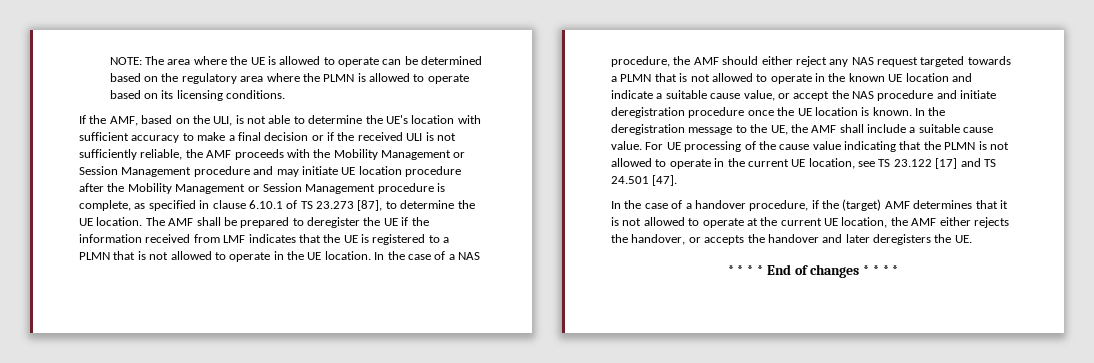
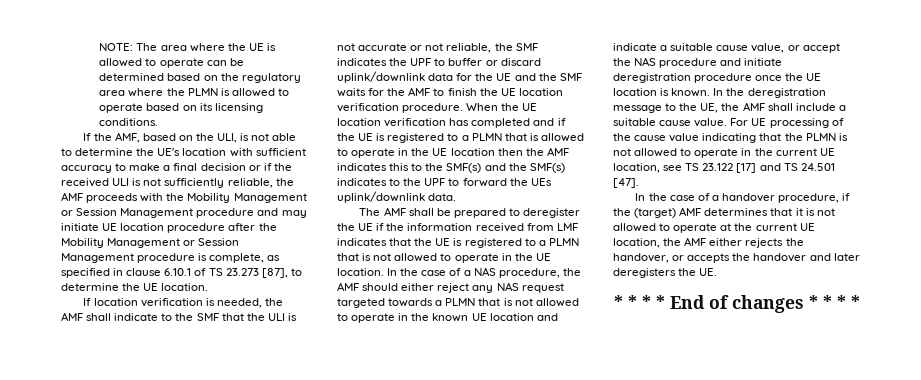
- If the AMF, based on the ULI, is not able to determine the UE's location with sufficient accuracy to make a final decision or if the received ULI is not sufficiently reliable, the AMF proceeds with the Mobility Management or Session Management procedure and may initiate UE location procedure after the Mobility Management or Session Management procedure is complete, as specified in clause 6.10.1 of TS 23.273 [87], to determine the UE location. The AMF shall be prepared to deregister the UE if the information received from LMF indicates that the UE is registered to a PLMN that is not allowed to operate in the UE location.
+ If the AMF, based on the ULI, is not able to determine the UE's location with sufficient accuracy to make a final decision or if the received ULI is not sufficiently reliable, the AMF proceeds with the Mobility Management or Session Management procedure and may initiate UE location procedure after the Mobility Management or Session Management procedure is complete, as specified in clause 6.10.1 of TS 23.273 [87], to determine the UE location.
+ If location verification is needed, the AMF shall indicate to the SMF that the ULI is not accurate or not reliable, the SMF indicates the UPF to buffer or discard uplink/downlink data for the UE and the SMF waits for the AMF to finish the UE location verification procedure. When the UE location verification has completed and if the UE is registered to a PLMN that is allowed to operate in the UE location then the AMF indicates this to the SMF(s) and the SMF(s) indicates to the UPF to forward the UEs uplink/downlink data.
+ The AMF shall be prepared to deregister the UE if the information received from LMF indicates that the UE is registered to a PLMN that is not allowed to operate in the UE location.

